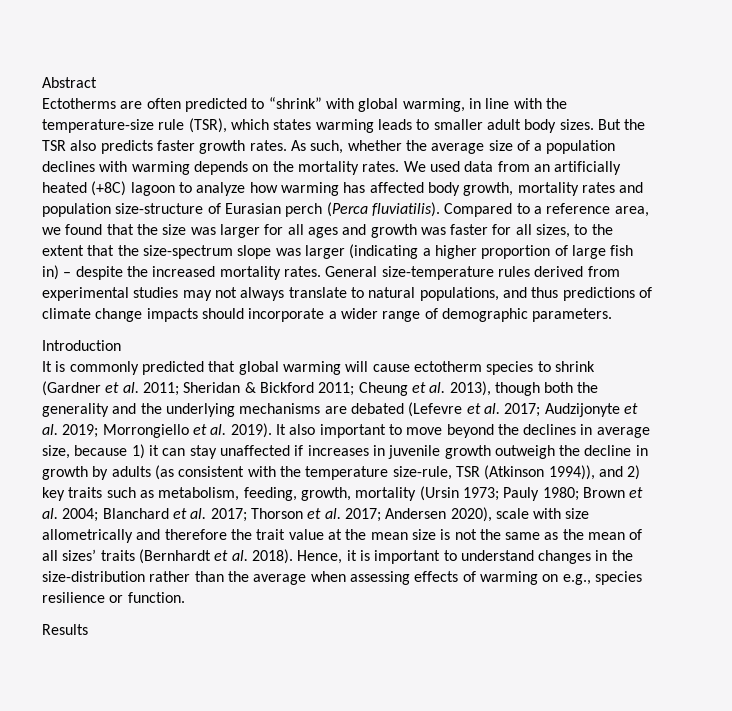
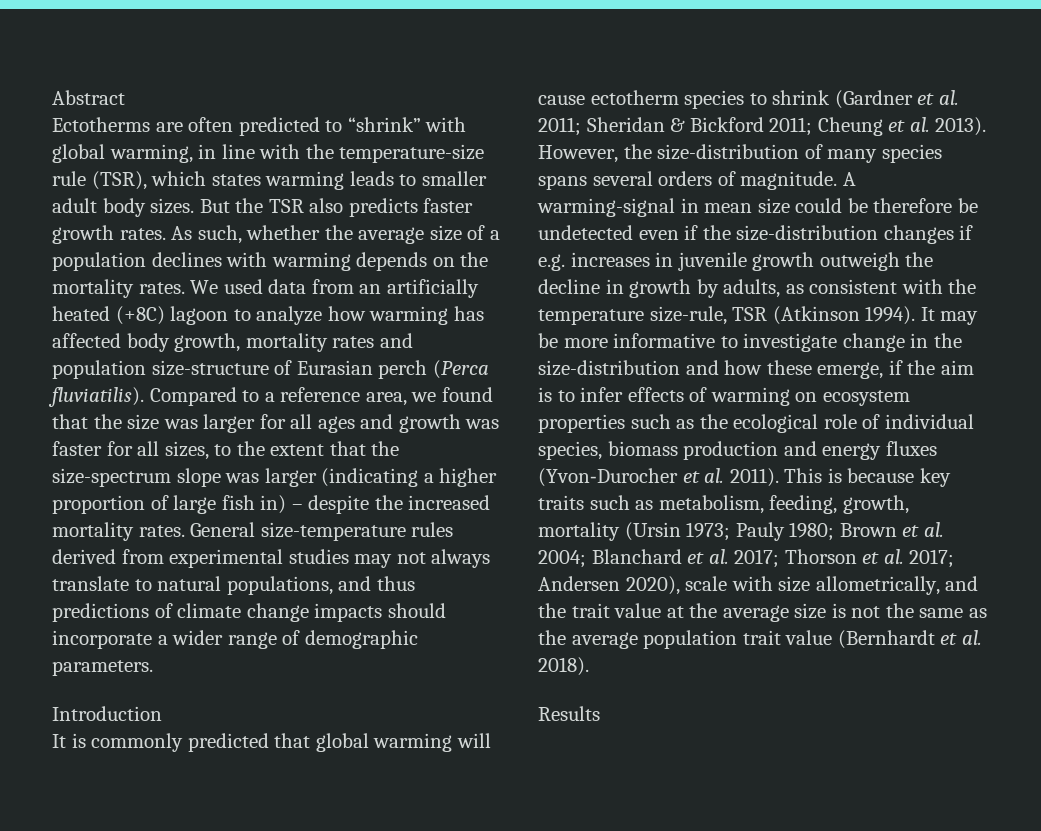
- Cheung et al. 2013), though both the generality and the underlying mechanisms are debated (Lefevre et al. 2017; Audzijonyte et al. 2019; Morrongiello et al. 2019). It also important to move beyond the declines in average size, because 1) it can stay unaffected if increases in juvenile growth outweigh the decline in growth by adults (as consistent with the temperature size-rule, TSR (Atkinson 1994)), and 2) key traits such as metabolism, feeding, growth, mortality (Ursin 1973;
+ Cheung et al. 2013). However, the size-distribution of many species spans several orders of magnitude. A warming-signal in mean size could be therefore be undetected even if the size-distribution changes if e.g. increases in juvenile growth outweigh the decline in growth by adults, as consistent with the temperature size-rule, TSR (Atkinson 1994). It may be more informative to investigate change in the size-distribution and how these emerge, if the aim is to infer effects of warming on ecosystem properties such as the ecological role of individual species, biomass production and energy fluxes (Yvon‐Durocher et al. 2011). This is because key traits such as metabolism, feeding, growth, mortality (Ursin 1973;
- Andersen 2020), scale with size allometrically and therefore the trait value at the mean size is not the same as the mean of all sizes’ traits (Bernhardt et al. 2018). Hence, it is important to understand changes in the size-distribution rather than the average when assessing effects of warming on e.g., species resilience or function.
+ Andersen 2020), scale with size allometrically, and the trait value at the average size is not the same as the average population trait value (Bernhardt et al. 2018).

